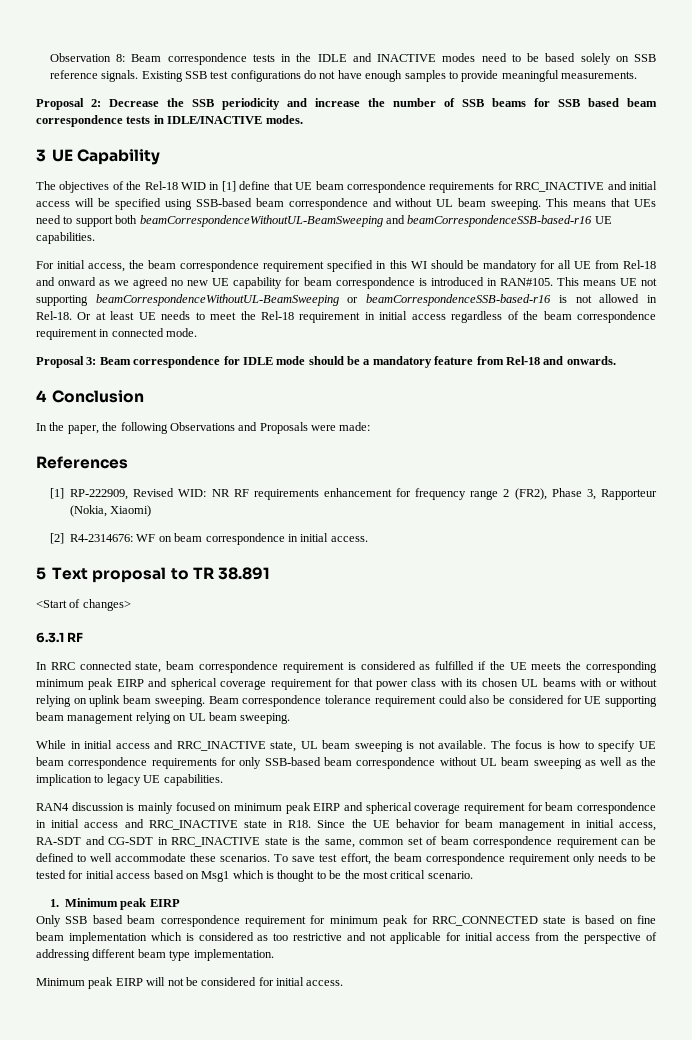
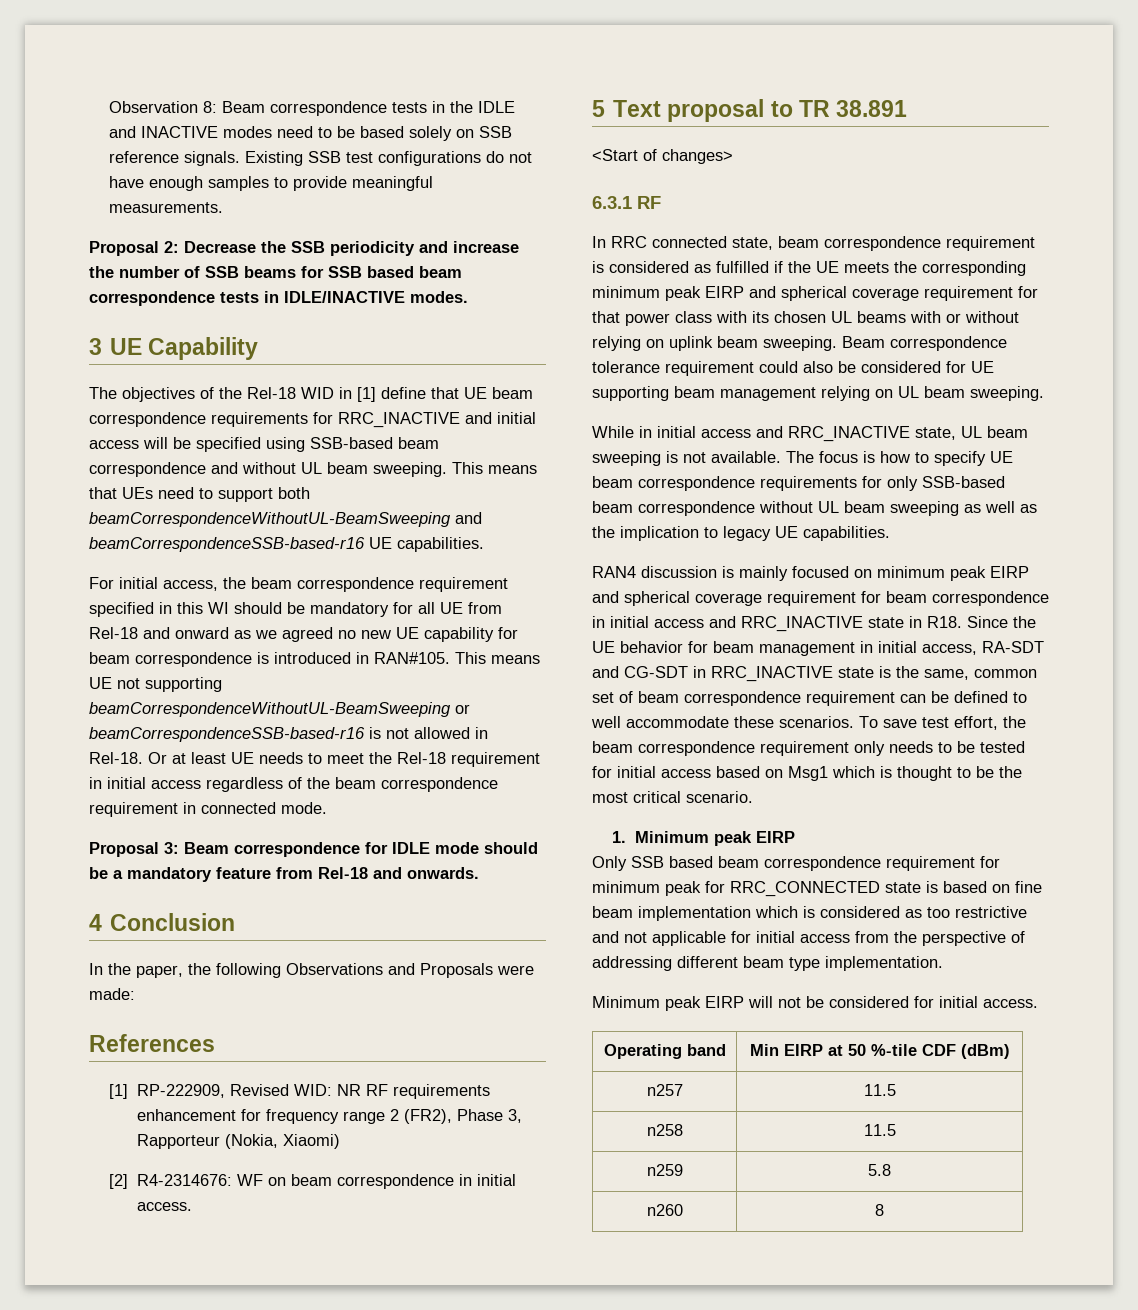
+ Operating band | Min EIRP at 50 %-tile CDF (dBm)
+ n257 | 11.5
+ n258 | 11.5
+ n259 | 5.8
+ n260 | 8

